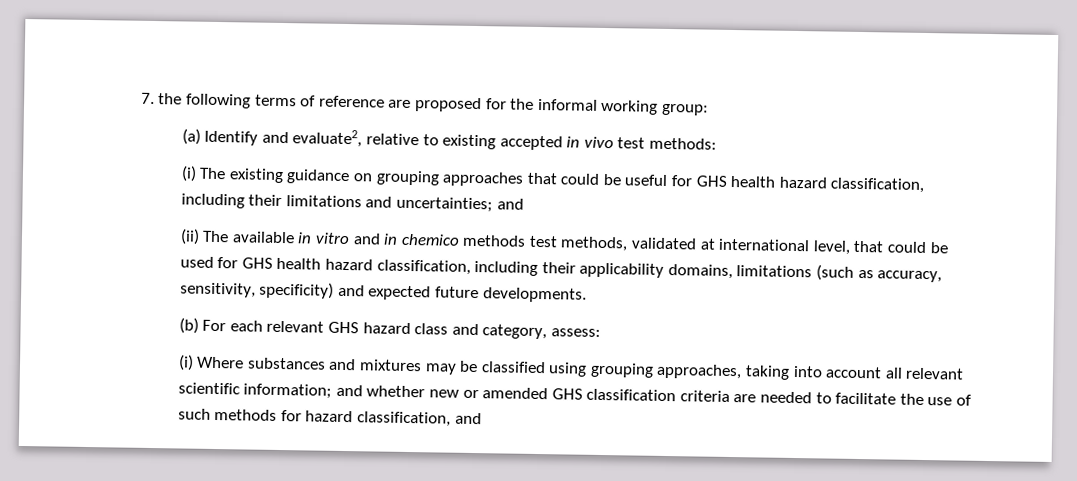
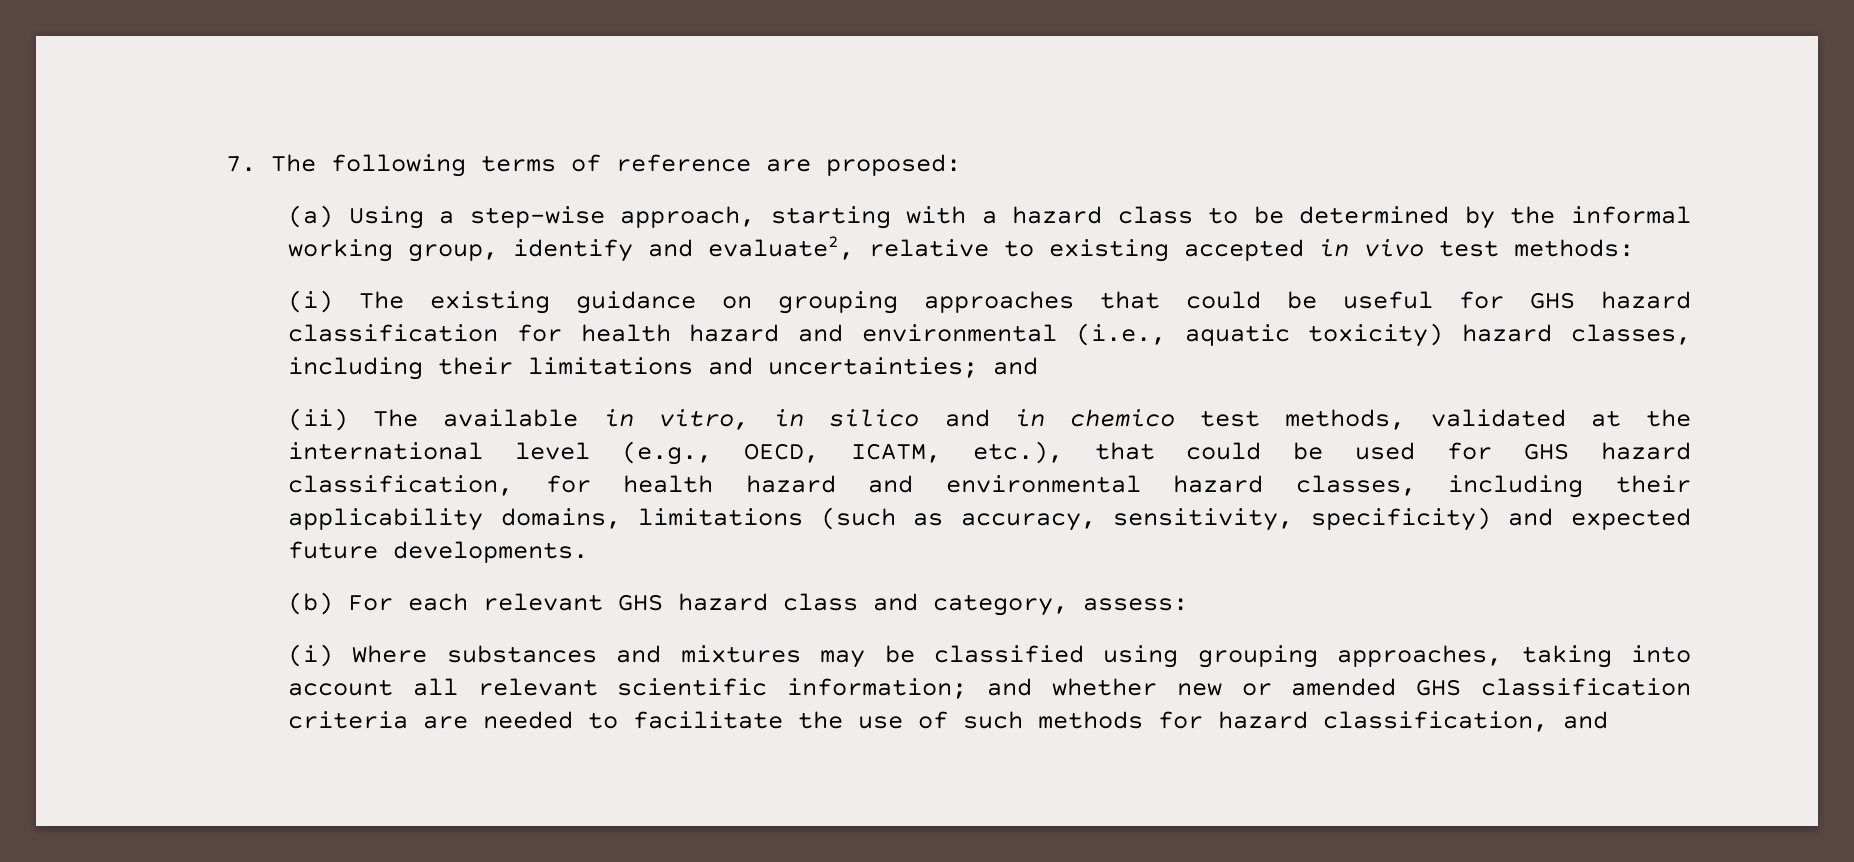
- 7. the following terms of reference are proposed for the informal working group:
- (a) Identify and evaluate2, relative to existing accepted in vivo test methods:
+ 7. The following terms of reference are proposed:
+ (a) Using a step-wise approach, starting with a hazard class to be determined by the informal working group, identify and evaluate2, relative to existing accepted in vivo test methods:
- (i) The existing guidance on grouping approaches that could be useful for GHS health hazard classification, including their limitations and uncertainties; and
+ (i) The existing guidance on grouping approaches that could be useful for GHS hazard classification for health hazard and environmental (i.e., aquatic toxicity) hazard classes, including their limitations and uncertainties; and
- (ii) The available in vitro and in chemico methods test methods, validated at international level, that could be used for GHS health hazard classification, including their applicability domains, limitations (such as accuracy, sensitivity, specificity) and expected future developments.
+ (ii) The available in vitro, in silico and in chemico test methods, validated at the international level (e.g., OECD, ICATM, etc.), that could be used for GHS hazard classification, for health hazard and environmental hazard classes, including their applicability domains, limitations (such as accuracy, sensitivity, specificity) and expected future developments.

